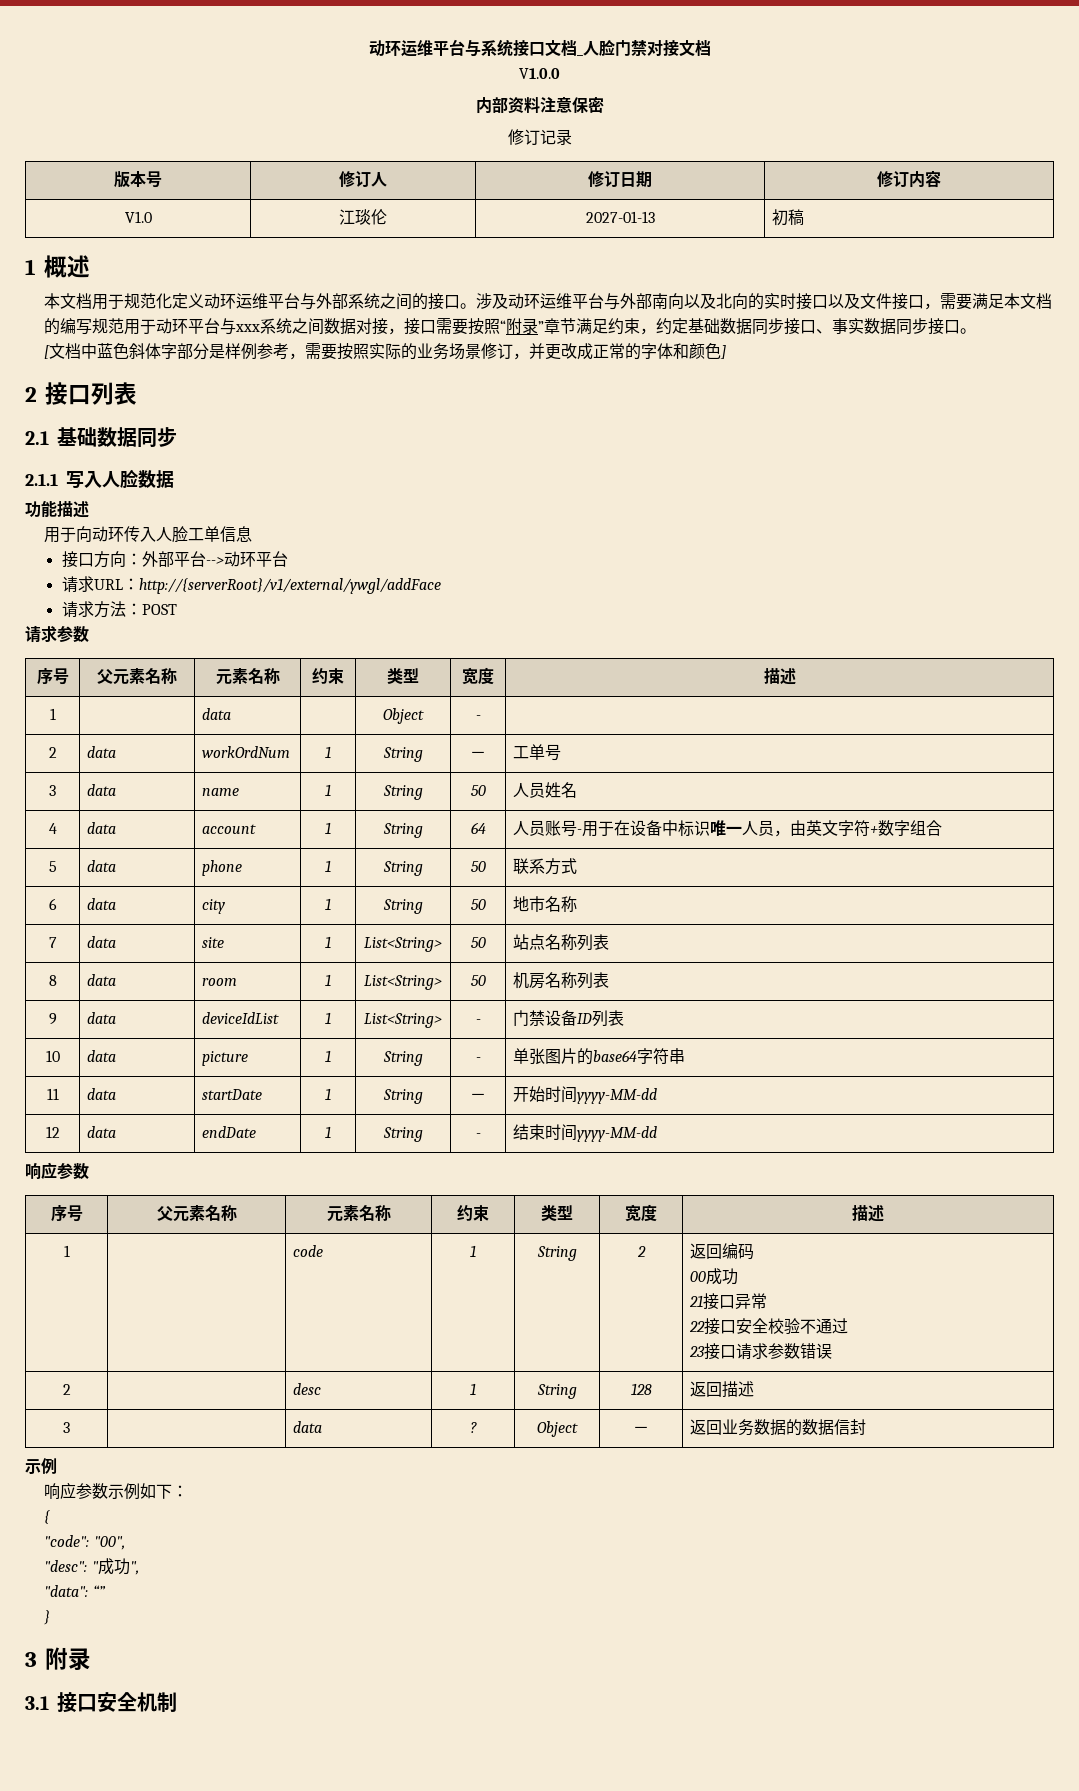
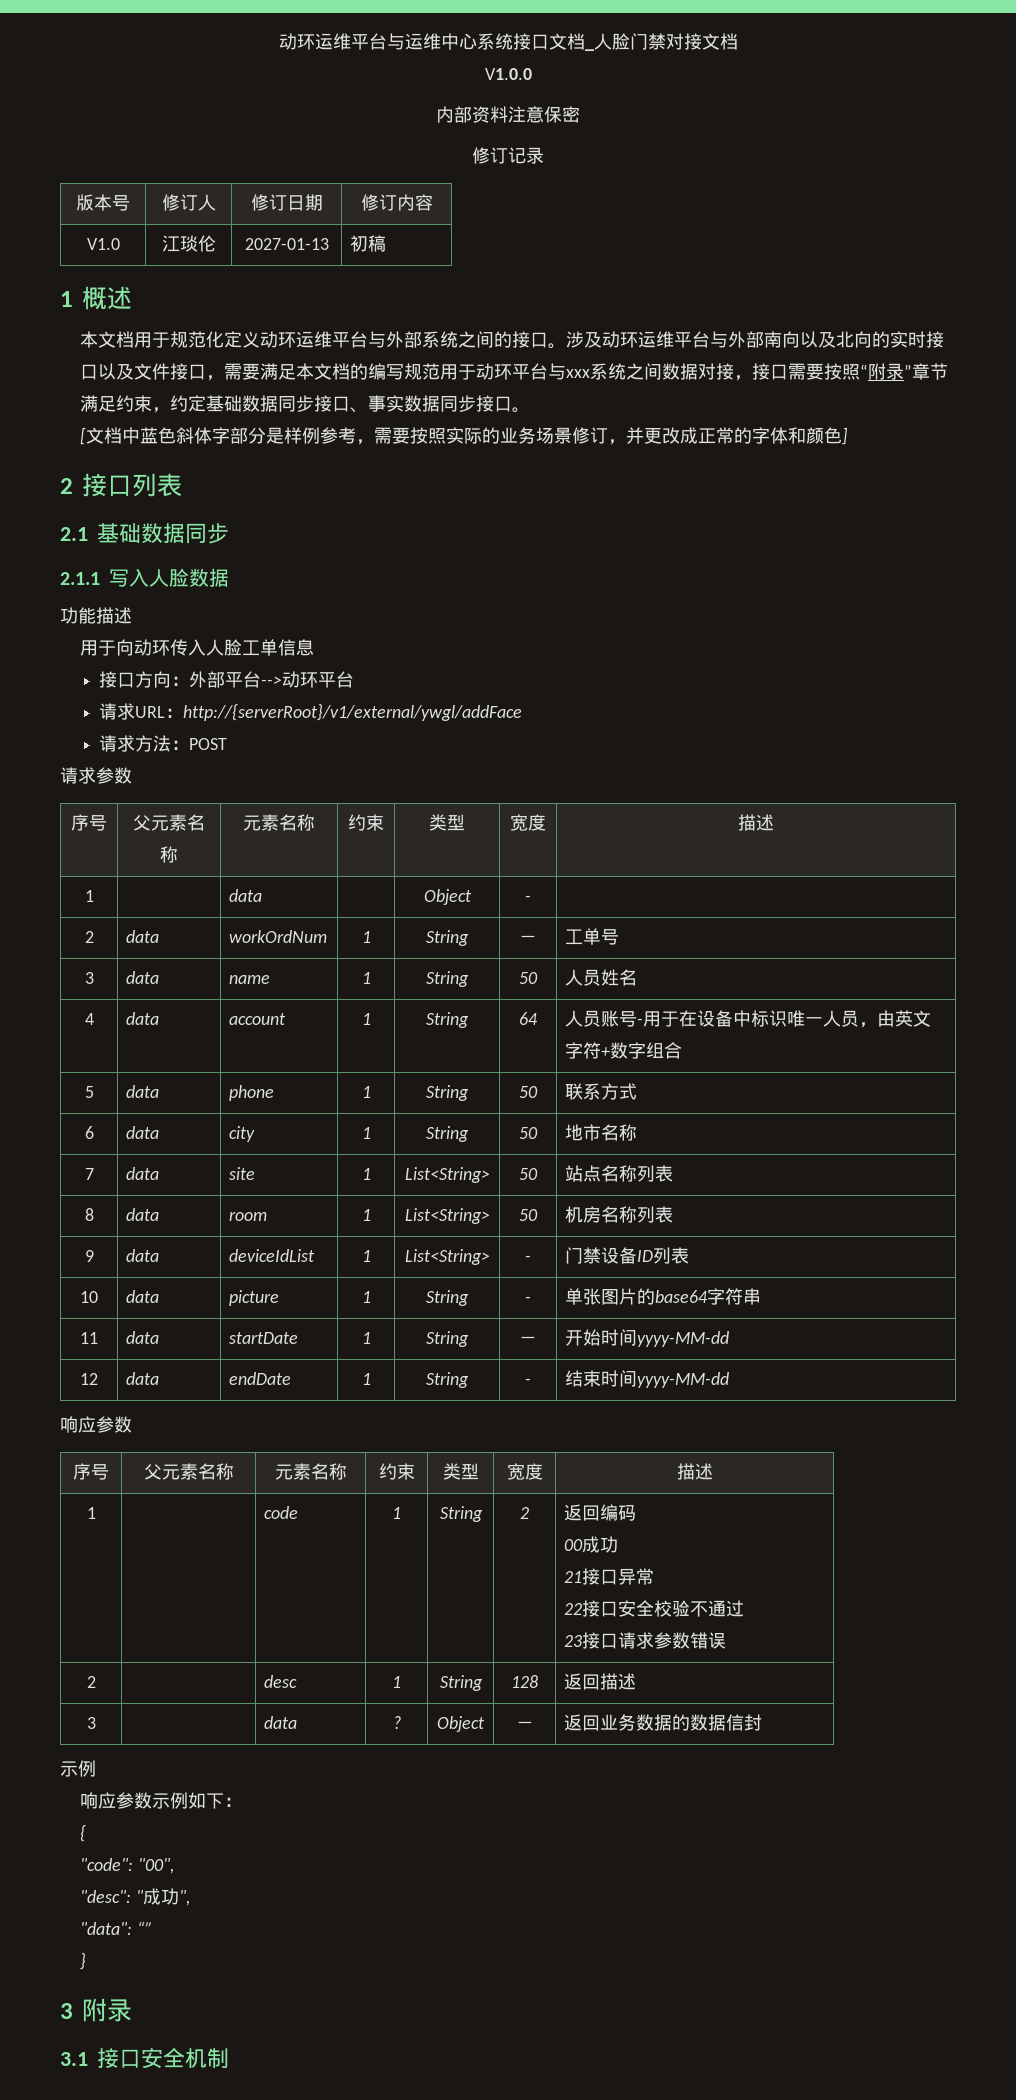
- 动环运维平台与系统接口文档_人脸门禁对接文档
+ 动环运维平台与运维中心系统接口文档_人脸门禁对接文档

